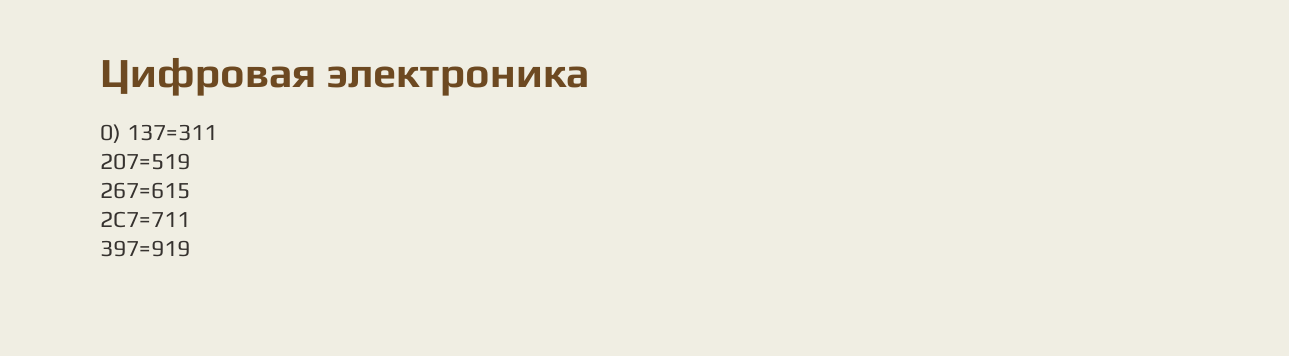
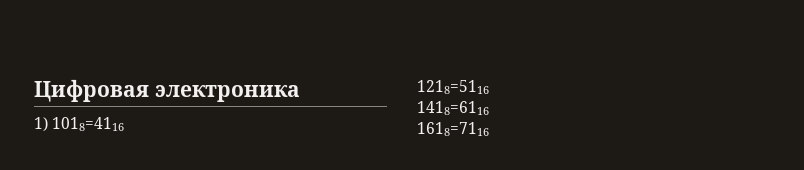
- 0) 137=311
- 207=519
- 267=615
- 2C7=711
- 397=919
+ 1) 1018=4116
+ 1218=5116
+ 1418=6116
+ 1618=7116

